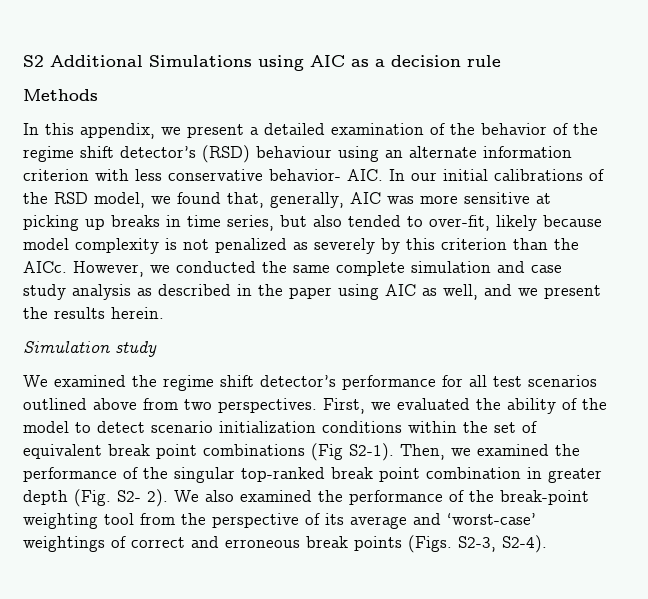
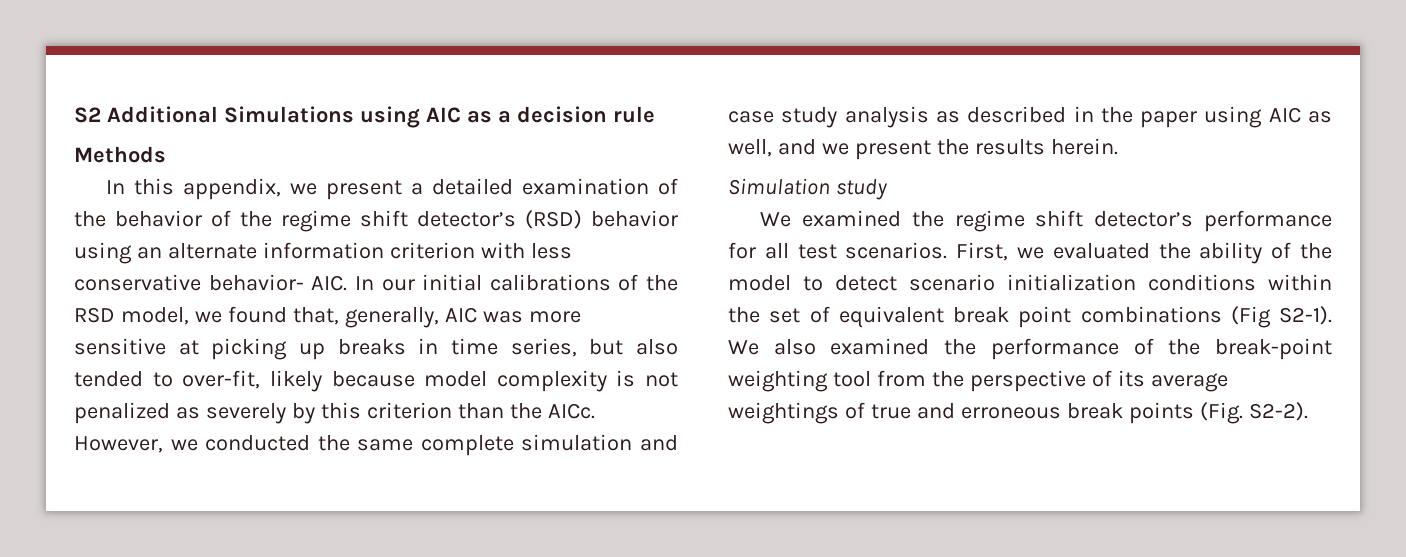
- In this appendix, we present a detailed examination of the behavior of the regime shift detector’s (RSD) behaviour using an alternate information criterion with less conservative behavior- AIC. In our initial calibrations of the RSD model, we found that, generally, AIC was more sensitive at picking up breaks in time series, but also tended to over-fit, likely because model complexity is not penalized as severely by this criterion than the AICc.
+ In this appendix, we present a detailed examination of the behavior of the regime shift detector’s (RSD) behavior using an alternate information criterion with less conservative behavior- AIC. In our initial calibrations of the RSD model, we found that, generally, AIC was more sensitive at picking up breaks in time series, but also tended to over-fit, likely because model complexity is not penalized as severely by this criterion than the AICc.
- We examined the regime shift detector’s performance for all test scenarios outlined above from two perspectives.
+ We examined the regime shift detector’s performance for all test scenarios.
- Then, we examined the performance of the singular top-ranked break point combination in greater depth (Fig. S2- 2).
- We also examined the performance of the break-point weighting tool from the perspective of its average and ‘worst-case’ weightings of correct and erroneous break points (Figs. S2-3, S2-4).
+ We also examined the performance of the break-point weighting tool from the perspective of its average weightings of true and erroneous break points (Fig. S2-2).

